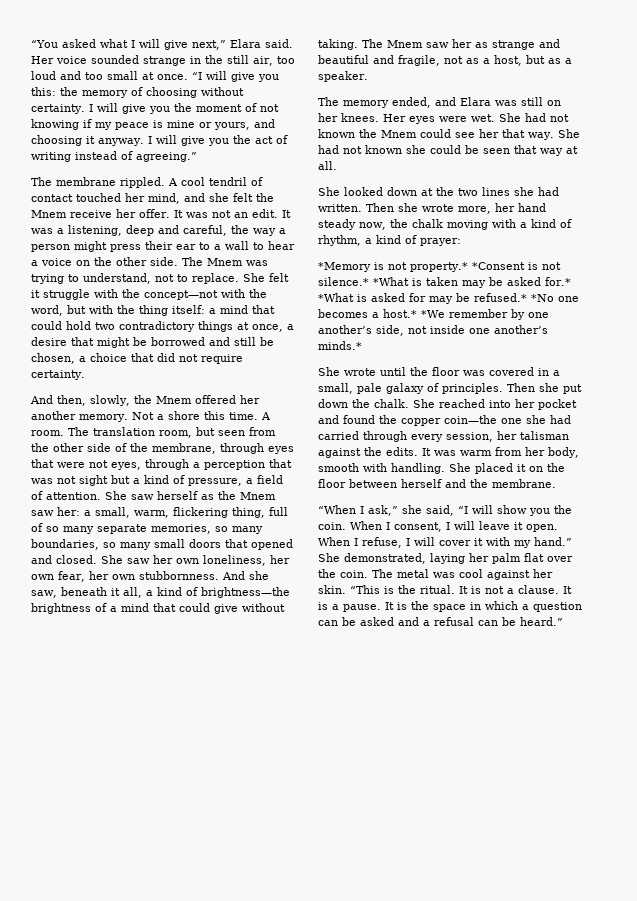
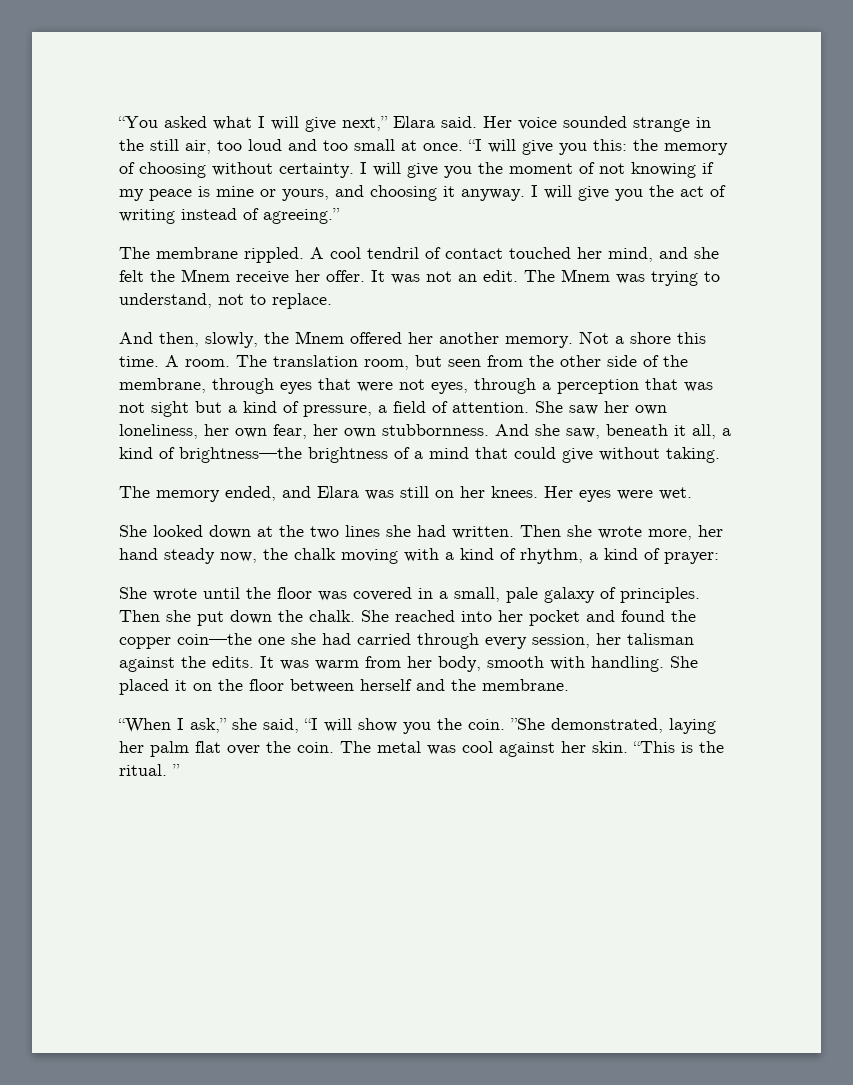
- It was a listening, deep and careful, the way a person might press their ear to a wall to hear a voice on the other side.
- She felt it struggle with the concept—not with the word, but with the thing itself: a mind that could hold two contradictory things at once, a desire that might be borrowed and still be chosen, a choice that did not require certainty.
- She saw herself as the Mnem saw her: a small, warm, flickering thing, full of so many separate memories, so many boundaries, so many small doors that opened and closed. She saw her own loneliness, her own fear, her own stubbornness.
+ She saw her own loneliness, her own fear, her own stubbornness.
- The Mnem saw her as strange and beautiful and fragile, not as a host, but as a speaker.
- She had not known the Mnem could see her that way. She had not known she could be seen that way at all.
- *Memory is not property.* *Consent is not silence.* *What is taken may be asked for.* *What is asked for may be refused.* *No one becomes a host.* *We remember by one another’s side, not inside one another’s minds.*
- “When I ask,” she said, “I will show you the coin. When I consent, I will leave it open. When I refuse, I will cover it with my hand.” She demonstrated, laying her palm flat over the coin.
+ “When I ask,” she said, “I will show you the coin. ”She demonstrated, laying her palm flat over the coin.
- “This is the ritual. It is not a clause. It is a pause. It is the space in which a question can be asked and a refusal can be heard.”
+ “This is the ritual. ”

